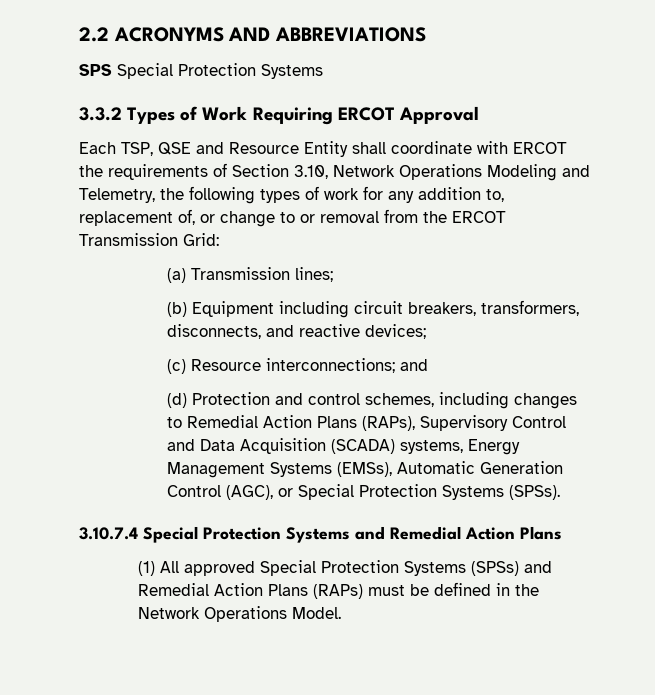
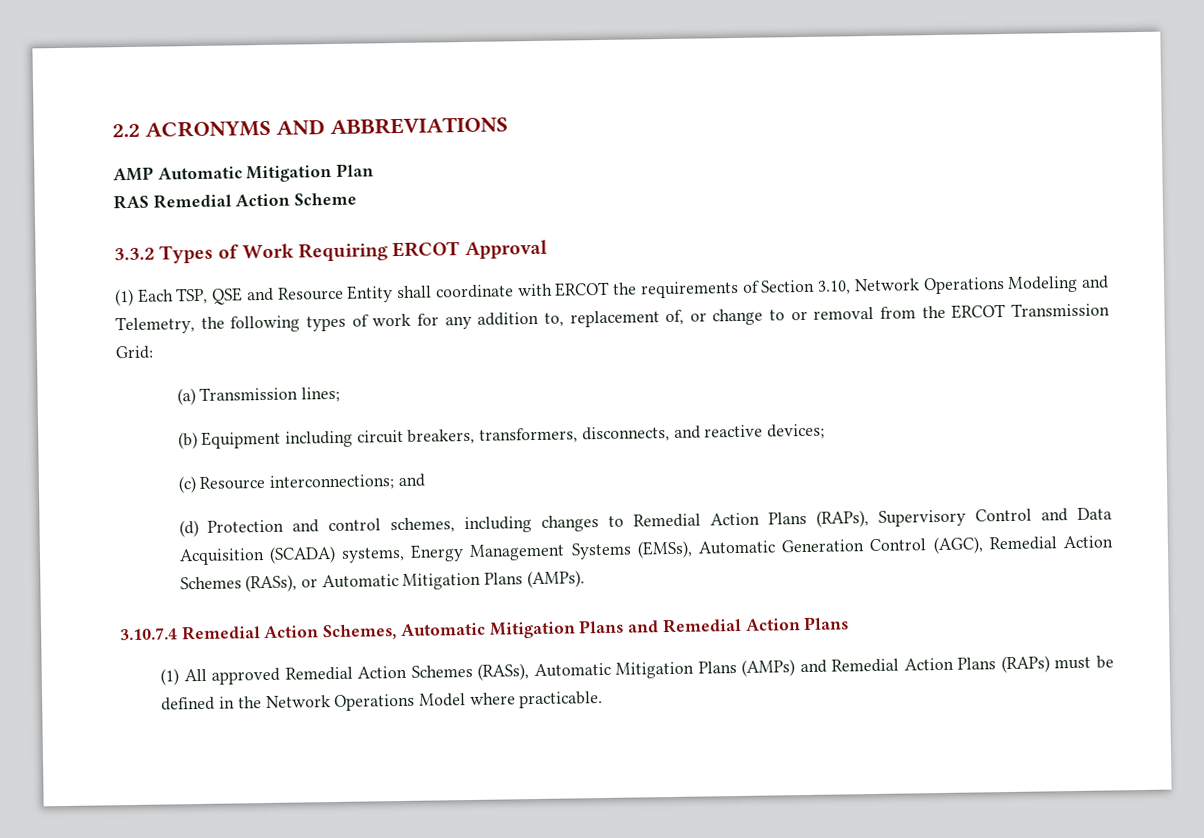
- SPS Special Protection Systems
+ AMP Automatic Mitigation Plan
+ RAS Remedial Action Scheme
- Each TSP, QSE and Resource Entity shall coordinate with ERCOT the requirements of Section 3.10, Network Operations Modeling and Telemetry, the following types of work for any addition to, replacement of, or change to or removal from the ERCOT Transmission Grid:
+ (1) Each TSP, QSE and Resource Entity shall coordinate with ERCOT the requirements of Section 3.10, Network Operations Modeling and Telemetry, the following types of work for any addition to, replacement of, or change to or removal from the ERCOT Transmission Grid:
- (d) Protection and control schemes, including changes to Remedial Action Plans (RAPs), Supervisory Control and Data Acquisition (SCADA) systems, Energy Management Systems (EMSs), Automatic Generation Control (AGC), or Special Protection Systems (SPSs).
- 3.10.7.4 Special Protection Systems and Remedial Action Plans
+ (d) Protection and control schemes, including changes to Remedial Action Plans (RAPs), Supervisory Control and Data Acquisition (SCADA) systems, Energy Management Systems (EMSs), Automatic Generation Control (AGC), Remedial Action Schemes (RASs), or Automatic Mitigation Plans (AMPs).
+ 3.10.7.4 Remedial Action Schemes, Automatic Mitigation Plans and Remedial Action Plans
- (1) All approved Special Protection Systems (SPSs) and Remedial Action Plans (RAPs) must be defined in the Network Operations Model.
+ (1) All approved Remedial Action Schemes (RASs), Automatic Mitigation Plans (AMPs) and Remedial Action Plans (RAPs) must be defined in the Network Operations Model where practicable.

